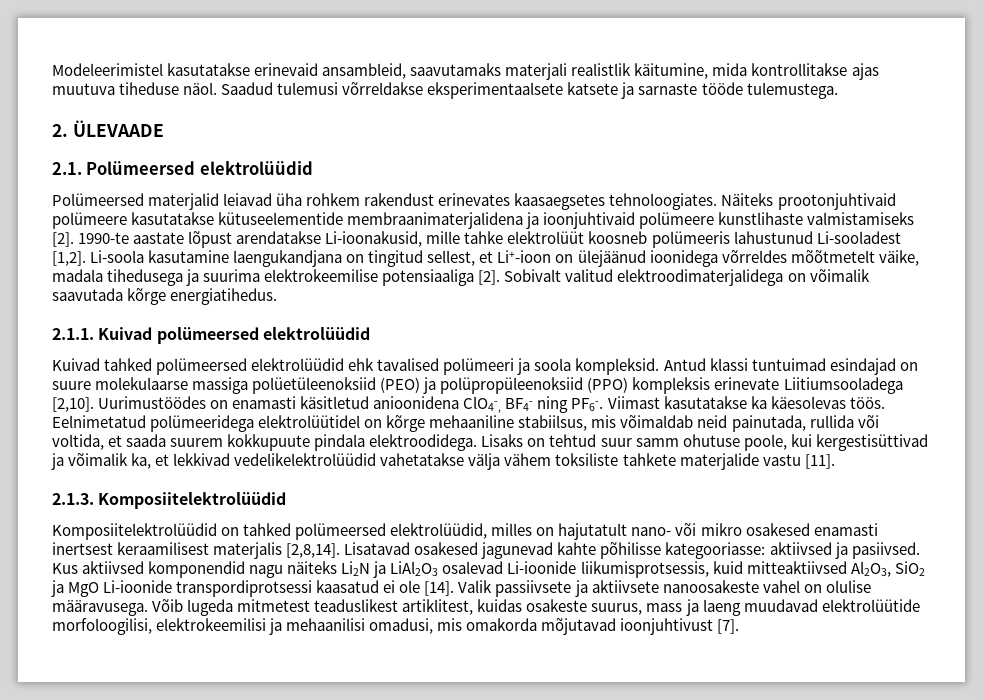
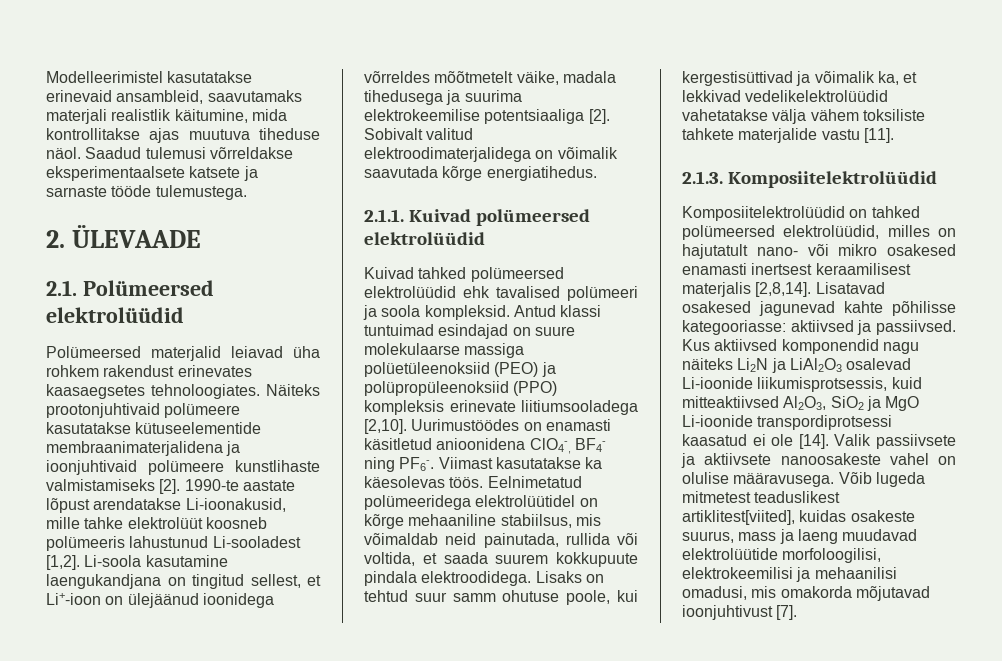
- Modeleerimistel kasutatakse erinevaid ansambleid, saavutamaks materjali realistlik käitumine, mida kontrollitakse ajas muutuva tiheduse näol.
+ Modelleerimistel kasutatakse erinevaid ansambleid, saavutamaks materjali realistlik käitumine, mida kontrollitakse ajas muutuva tiheduse näol.
- Li-soola kasutamine laengukandjana on tingitud sellest, et Li+-ioon on ülejäänud ioonidega võrreldes mõõtmetelt väike, madala tihedusega ja suurima elektrokeemilise potensiaaliga [2].
+ Li-soola kasutamine laengukandjana on tingitud sellest, et Li+-ioon on ülejäänud ioonidega võrreldes mõõtmetelt väike, madala tihedusega ja suurima elektrokeemilise potentsiaaliga [2].
- Antud klassi tuntuimad esindajad on suure molekulaarse massiga polüetüleenoksiid (PEO) ja polüpropüleenoksiid (PPO) kompleksis erinevate Liitiumsooladega [2,10].
+ Antud klassi tuntuimad esindajad on suure molekulaarse massiga polüetüleenoksiid (PEO) ja polüpropüleenoksiid (PPO) kompleksis erinevate liitiumsooladega [2,10].
- Lisatavad osakesed jagunevad kahte põhilisse kategooriasse: aktiivsed ja pasiivsed.
+ Lisatavad osakesed jagunevad kahte põhilisse kategooriasse: aktiivsed ja passiivsed.
- Võib lugeda mitmetest teaduslikest artiklitest, kuidas osakeste suurus, mass ja laeng muudavad elektrolüütide morfoloogilisi, elektrokeemilisi ja mehaanilisi omadusi, mis omakorda mõjutavad ioonjuhtivust [7].
+ Võib lugeda mitmetest teaduslikest artiklitest[viited], kuidas osakeste suurus, mass ja laeng muudavad elektrolüütide morfoloogilisi, elektrokeemilisi ja mehaanilisi omadusi, mis omakorda mõjutavad ioonjuhtivust [7].

